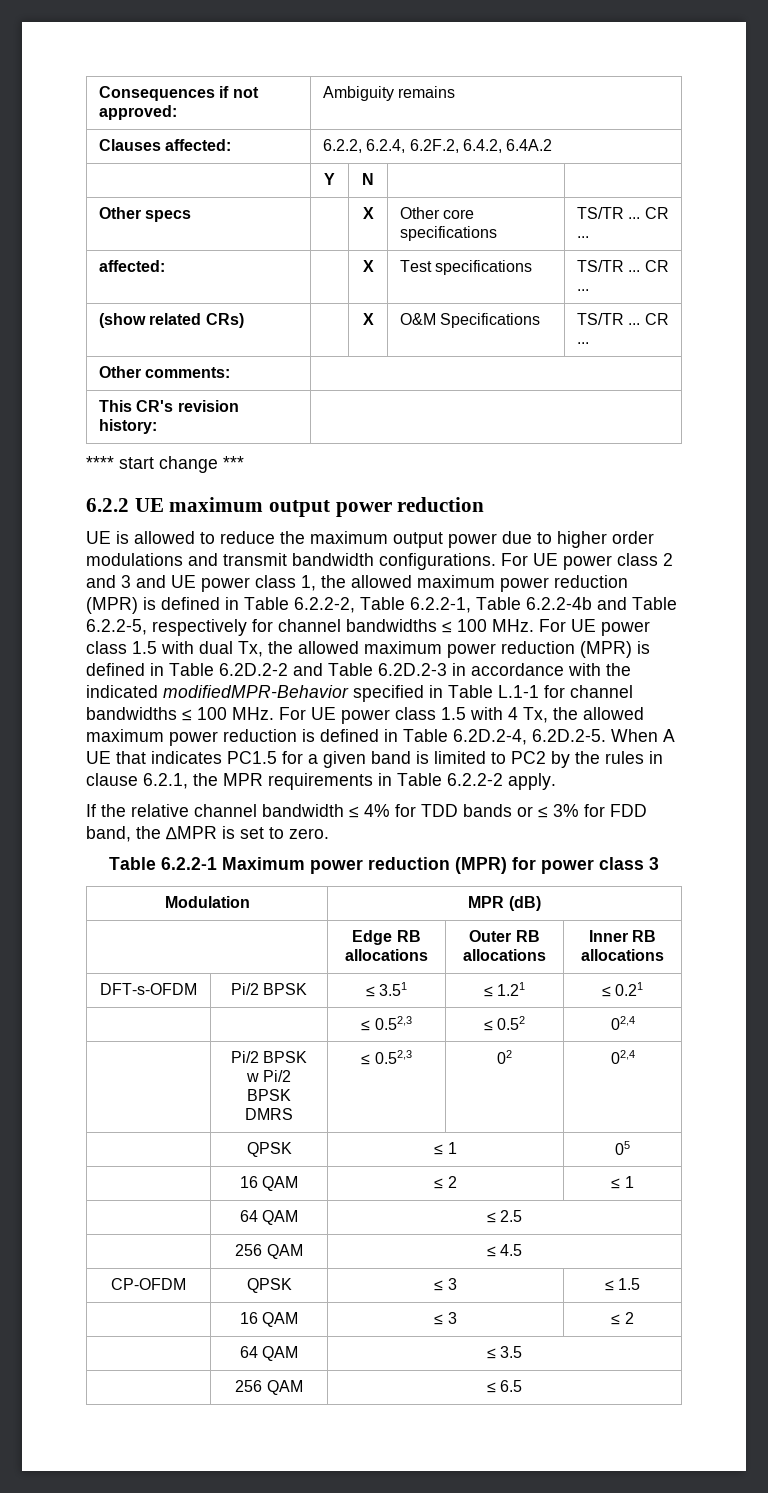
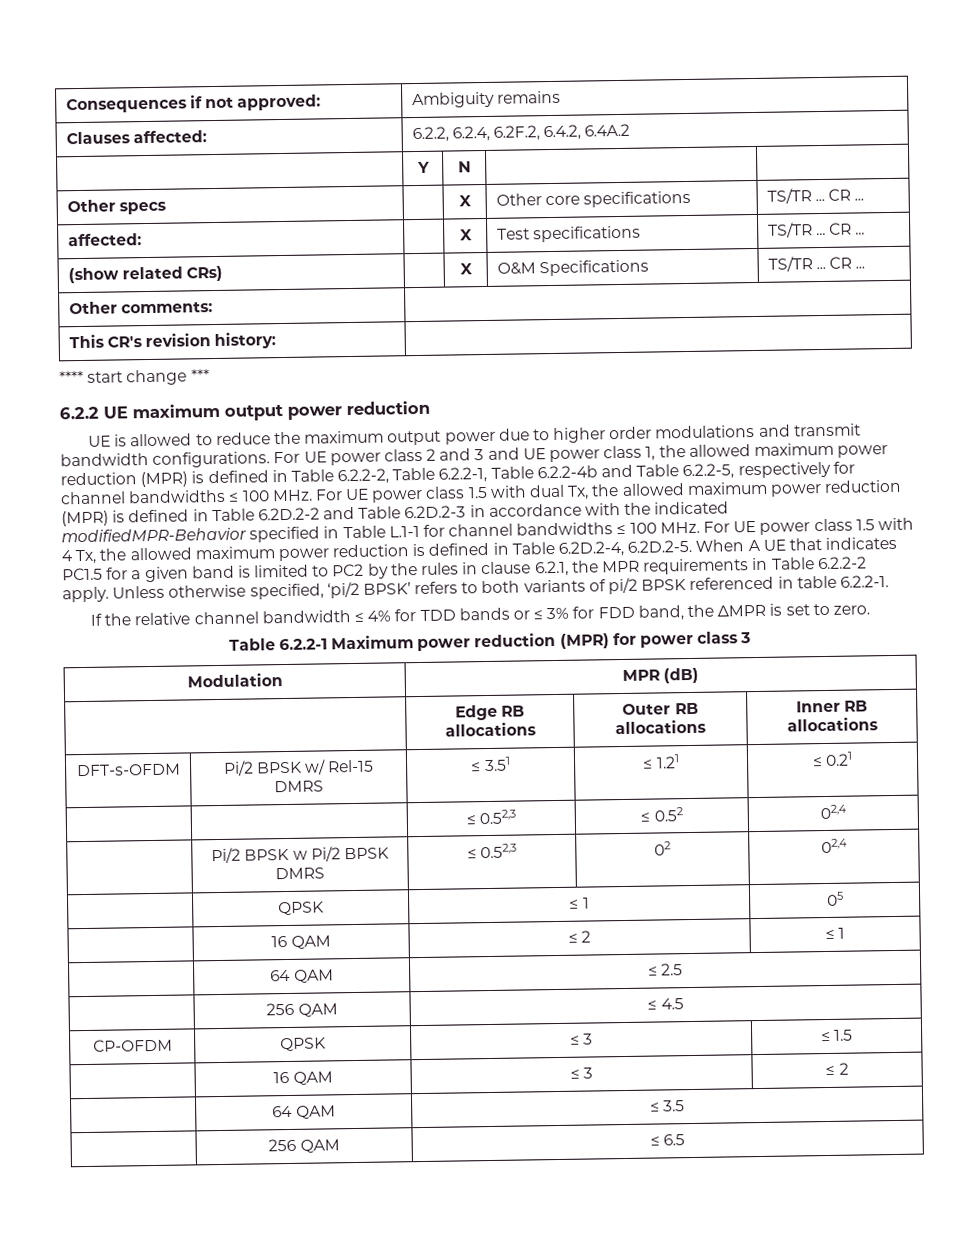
+ Unless otherwise specified, ‘pi/2 BPSK’ refers to both variants of pi/2 BPSK referenced in table 6.2.2-1.
- DFT-s-OFDM | Pi/2 BPSK | ≤ 3.51 | ≤ 1.21 | ≤ 0.21
+ DFT-s-OFDM | Pi/2 BPSK w/ Rel-15 DMRS | ≤ 3.51 | ≤ 1.21 | ≤ 0.21

